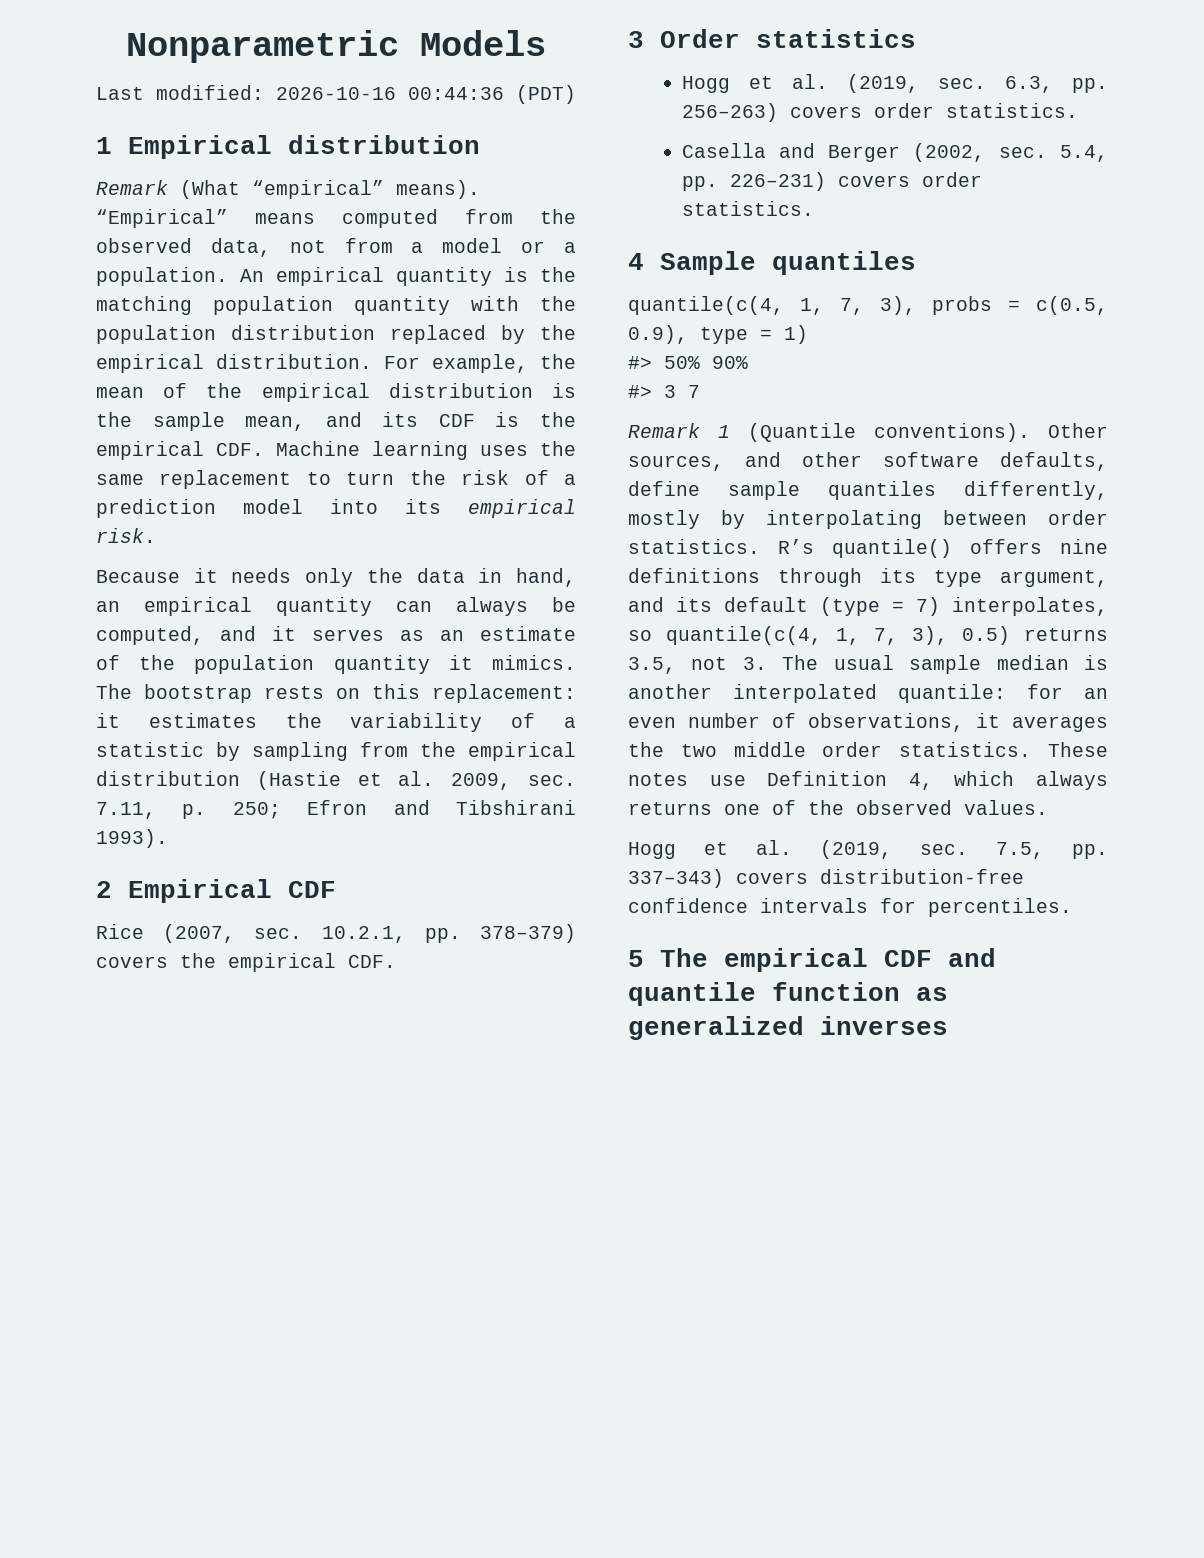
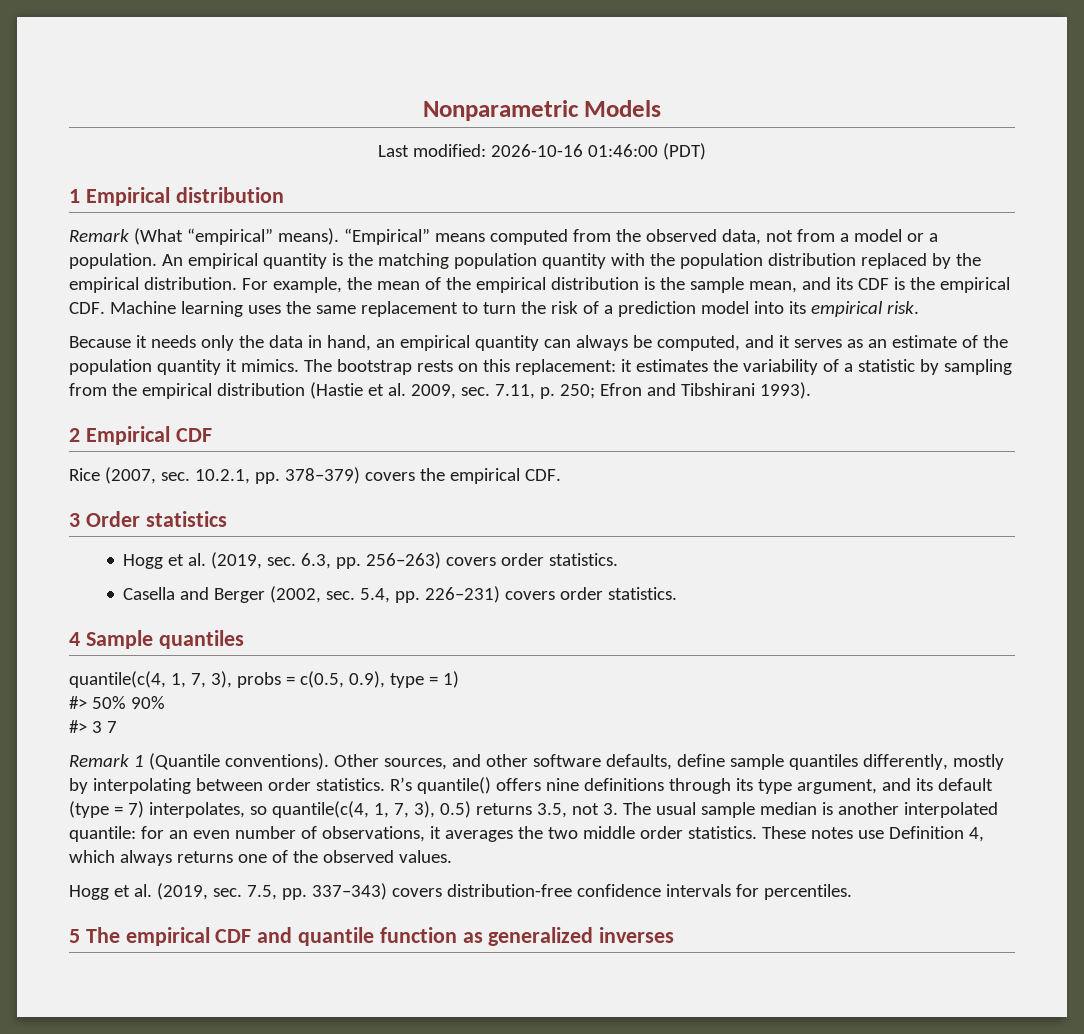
- Last modified: 2026-10-16 00:44:36 (PDT)
+ Last modified: 2026-10-16 01:46:00 (PDT)

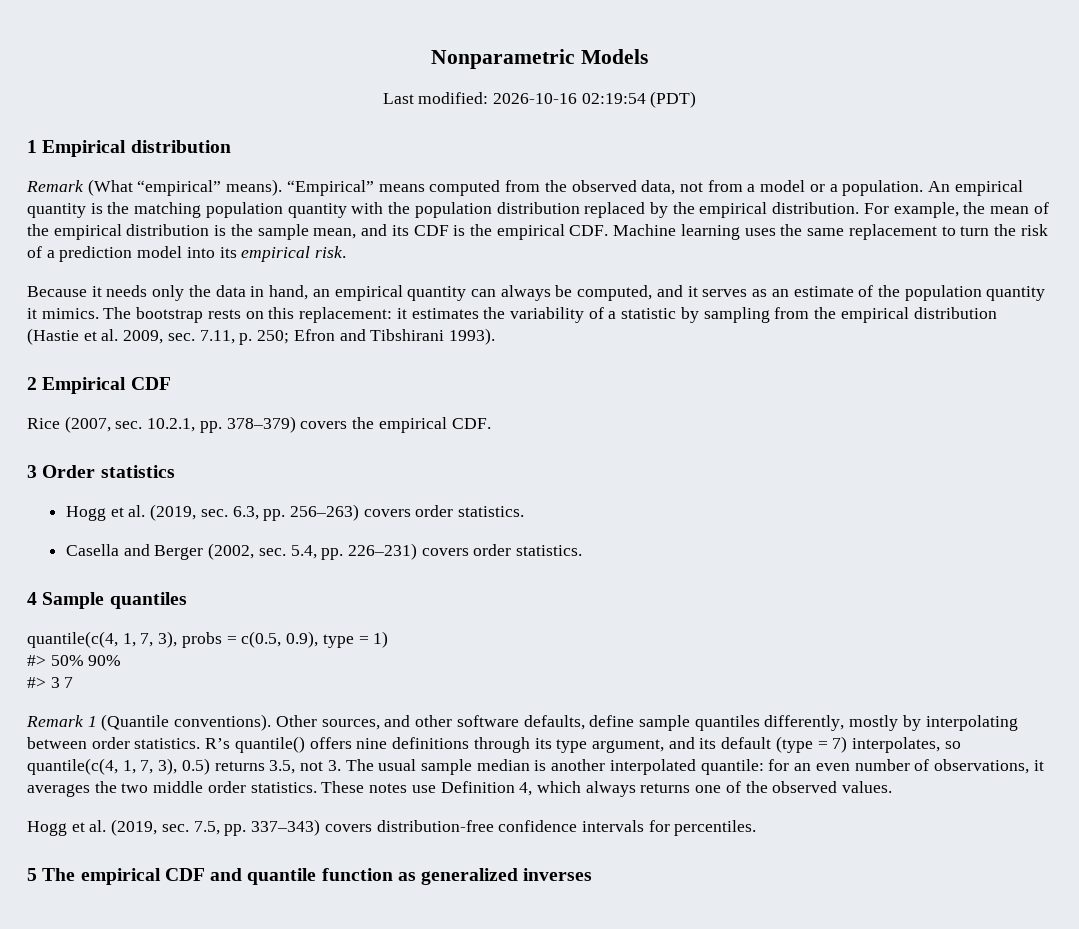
- Last modified: 2026-10-16 01:46:00 (PDT)
+ Last modified: 2026-10-16 02:19:54 (PDT)

